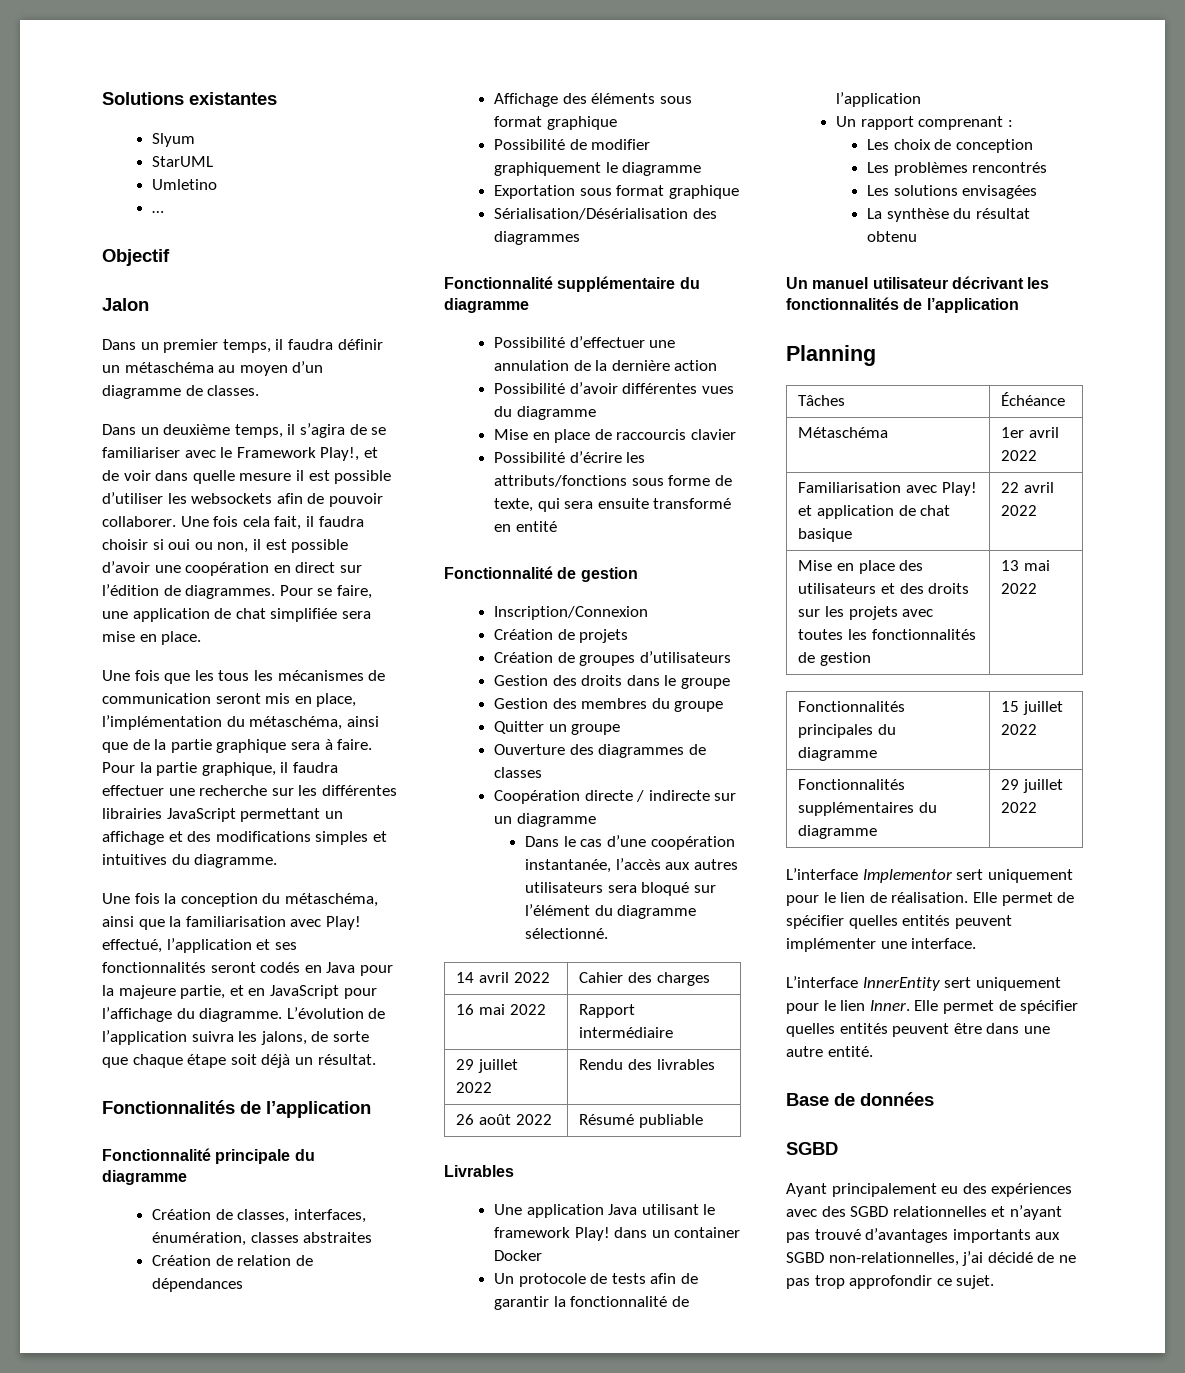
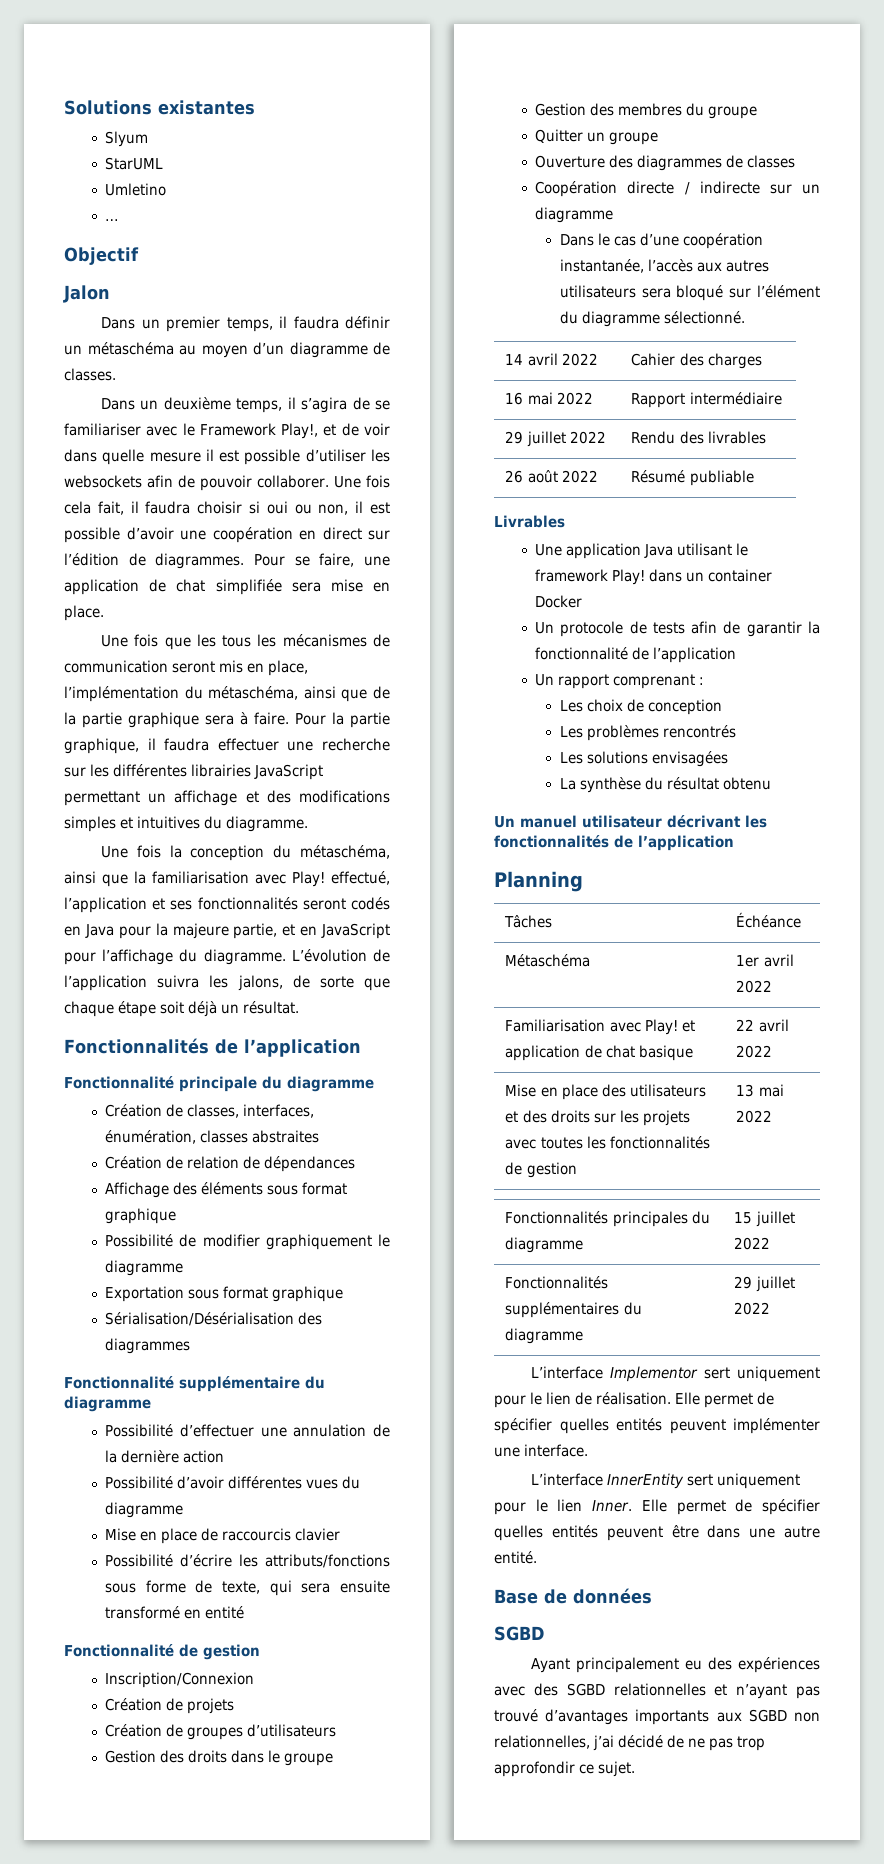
- Ayant principalement eu des expériences avec des SGBD relationnelles et n’ayant pas trouvé d’avantages importants aux SGBD non-relationnelles, j’ai décidé de ne pas trop approfondir ce sujet.
+ Ayant principalement eu des expériences avec des SGBD relationnelles et n’ayant pas trouvé d’avantages importants aux SGBD non relationnelles, j’ai décidé de ne pas trop approfondir ce sujet.

